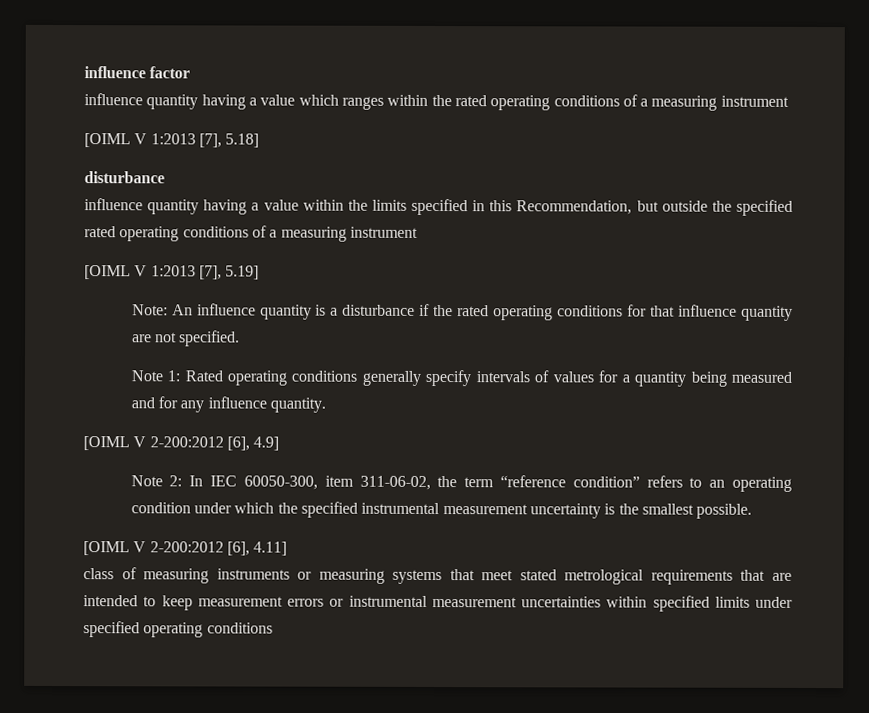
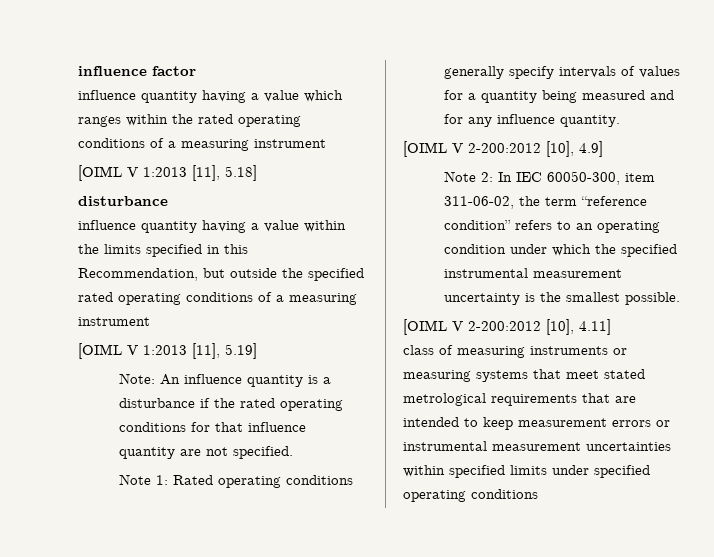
- [OIML V 1:2013 [7], 5.18]
+ [OIML V 1:2013 [11], 5.18]
- [OIML V 1:2013 [7], 5.19]
+ [OIML V 1:2013 [11], 5.19]
- [OIML V 2-200:2012 [6], 4.9]
+ [OIML V 2-200:2012 [10], 4.9]
- [OIML V 2-200:2012 [6], 4.11]
+ [OIML V 2-200:2012 [10], 4.11]

